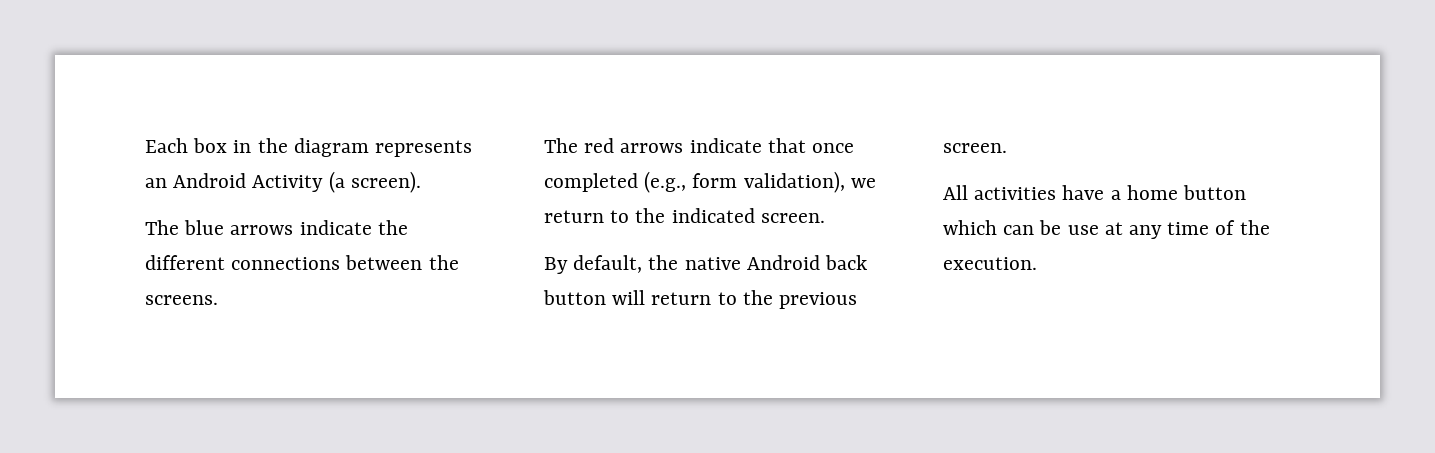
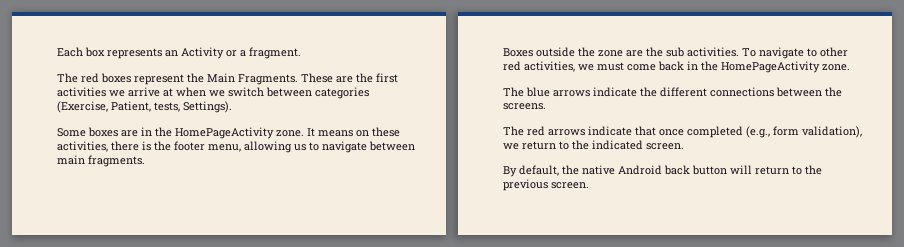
- Each box in the diagram represents an Android Activity (a screen).
+ Each box represents an Activity or a fragment.
+ The red boxes represent the Main Fragments. These are the first activities we arrive at when we switch between categories (Exercise, Patient, tests, Settings).
+ Some boxes are in the HomePageActivity zone. It means on these activities, there is the footer menu, allowing us to navigate between main fragments.
+ Boxes outside the zone are the sub activities. To navigate to other red activities, we must come back in the HomePageActivity zone.
- All activities have a home button which can be use at any time of the execution.

